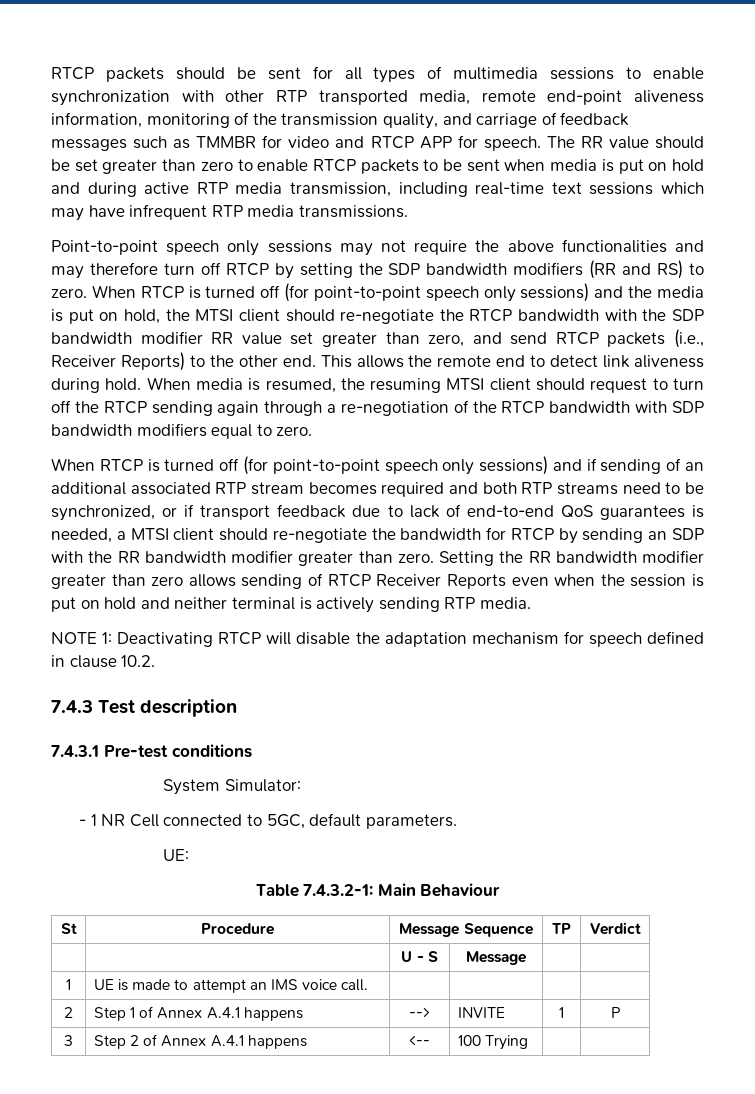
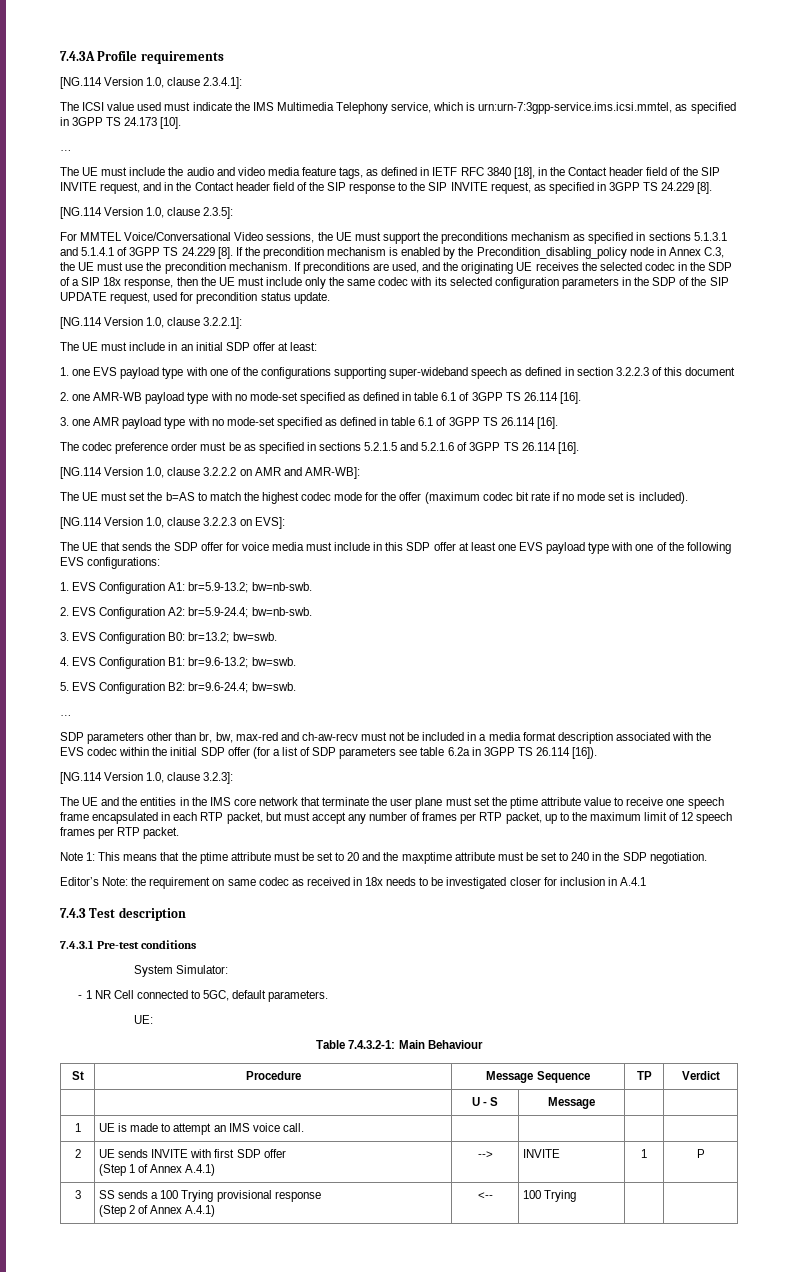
- RTCP packets should be sent for all types of multimedia sessions to enable synchronization with other RTP transported media, remote end-point aliveness information, monitoring of the transmission quality, and carriage of feedback messages such as TMMBR for video and RTCP APP for speech. The RR value should be set greater than zero to enable RTCP packets to be sent when media is put on hold and during active RTP media transmission, including real-time text sessions which may have infrequent RTP media transmissions.
- Point-to-point speech only sessions may not require the above functionalities and may therefore turn off RTCP by setting the SDP bandwidth modifiers (RR and RS) to zero. When RTCP is turned off (for point-to-point speech only sessions) and the media is put on hold, the MTSI client should re-negotiate the RTCP bandwidth with the SDP bandwidth modifier RR value set greater than zero, and send RTCP packets (i.e., Receiver Reports) to the other end. This allows the remote end to detect link aliveness during hold. When media is resumed, the resuming MTSI client should request to turn off the RTCP sending again through a re-negotiation of the RTCP bandwidth with SDP bandwidth modifiers equal to zero.
- When RTCP is turned off (for point-to-point speech only sessions) and if sending of an additional associated RTP stream becomes required and both RTP streams need to be synchronized, or if transport feedback due to lack of end-to-end QoS guarantees is needed, a MTSI client should re-negotiate the bandwidth for RTCP by sending an SDP with the RR bandwidth modifier greater than zero. Setting the RR bandwidth modifier greater than zero allows sending of RTCP Receiver Reports even when the session is put on hold and neither terminal is actively sending RTP media.
- NOTE 1: Deactivating RTCP will disable the adaptation mechanism for speech defined in clause 10.2.
+ 7.4.3A Profile requirements
+ [NG.114 Version 1.0, clause 2.3.4.1]:
+ The ICSI value used must indicate the IMS Multimedia Telephony service, which is urn:urn-7:3gpp-service.ims.icsi.mmtel, as specified in 3GPP TS 24.173 [10].
+ …
+ The UE must include the audio and video media feature tags, as defined in IETF RFC 3840 [18], in the Contact header field of the SIP INVITE request, and in the Contact header field of the SIP response to the SIP INVITE request, as specified in 3GPP TS 24.229 [8].
+ [NG.114 Version 1.0, clause 2.3.5]:
+ For MMTEL Voice/Conversational Video sessions, the UE must support the preconditions mechanism as specified in sections 5.1.3.1 and 5.1.4.1 of 3GPP TS 24.229 [8]. If the precondition mechanism is enabled by the Precondition_disabling_policy node in Annex C.3, the UE must use the precondition mechanism. If preconditions are used, and the originating UE receives the selected codec in the SDP of a SIP 18x response, then the UE must include only the same codec with its selected configuration parameters in the SDP of the SIP UPDATE request, used for precondition status update.
+ [NG.114 Version 1.0, clause 3.2.2.1]:
+ The UE must include in an initial SDP offer at least:
+ 1. one EVS payload type with one of the configurations supporting super-wideband speech as defined in section 3.2.2.3 of this document
+ 2. one AMR-WB payload type with no mode-set specified as defined in table 6.1 of 3GPP TS 26.114 [16].
+ 3. one AMR payload type with no mode-set specified as defined in table 6.1 of 3GPP TS 26.114 [16].
+ The codec preference order must be as specified in sections 5.2.1.5 and 5.2.1.6 of 3GPP TS 26.114 [16].
+ [NG.114 Version 1.0, clause 3.2.2.2 on AMR and AMR-WB]:
+ The UE must set the b=AS to match the highest codec mode for the offer (maximum codec bit rate if no mode set is included).
+ [NG.114 Version 1.0, clause 3.2.2.3 on EVS]:
+ The UE that sends the SDP offer for voice media must include in this SDP offer at least one EVS payload type with one of the following EVS configurations:
+ 1. EVS Configuration A1: br=5.9-13.2; bw=nb-swb.
+ 2. EVS Configuration A2: br=5.9-24.4; bw=nb-swb.
+ 3. EVS Configuration B0: br=13.2; bw=swb.
+ 4. EVS Configuration B1: br=9.6-13.2; bw=swb.
+ 5. EVS Configuration B2: br=9.6-24.4; bw=swb.
+ …
+ SDP parameters other than br, bw, max-red and ch-aw-recv must not be included in a media format description associated with the EVS codec within the initial SDP offer (for a list of SDP parameters see table 6.2a in 3GPP TS 26.114 [16]).
+ [NG.114 Version 1.0, clause 3.2.3]:
+ The UE and the entities in the IMS core network that terminate the user plane must set the ptime attribute value to receive one speech frame encapsulated in each RTP packet, but must accept any number of frames per RTP packet, up to the maximum limit of 12 speech frames per RTP packet.
+ Note 1: This means that the ptime attribute must be set to 20 and the maxptime attribute must be set to 240 in the SDP negotiation.
+ Editor’s Note: the requirement on same codec as received in 18x needs to be investigated closer for inclusion in A.4.1
- 2 | Step 1 of Annex A.4.1 happens | --> | INVITE | 1 | P
+ 2 | UE sends INVITE with first SDP offer
+ (Step 1 of Annex A.4.1) | --> | INVITE | 1 | P
- 3 | Step 2 of Annex A.4.1 happens | <-- | 100 Trying | |
+ 3 | SS sends a 100 Trying provisional response
+ (Step 2 of Annex A.4.1) | <-- | 100 Trying | |

